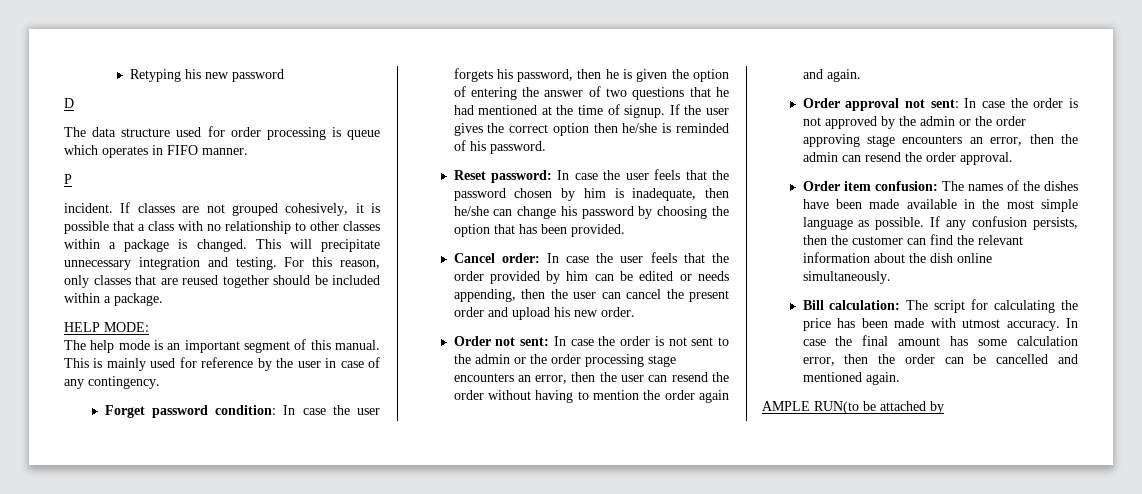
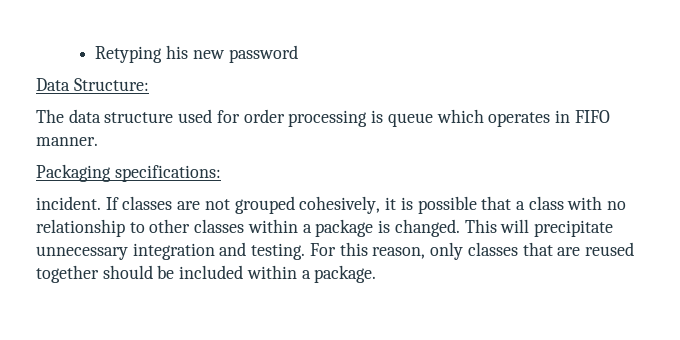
- D
+ Data Structure:
- P
+ Packaging specifications:
- HELP MODE:
- The help mode is an important segment of this manual. This is mainly used for reference by the user in case of any contingency.
- Forget password condition: In case the user forgets his password, then he is given the option of entering the answer of two questions that he had mentioned at the time of signup. If the user gives the correct option then he/she is reminded of his password.
- Reset password: In case the user feels that the password chosen by him is inadequate, then he/she can change his password by choosing the option that has been provided.
- Cancel order: In case the user feels that the order provided by him can be edited or needs appending, then the user can cancel the present order and upload his new order.
- Order not sent: In case the order is not sent to the admin or the order processing stage encounters an error, then the user can resend the order without having to mention the order again and again.
- Order approval not sent: In case the order is not approved by the admin or the order approving stage encounters an error, then the admin can resend the order approval.
- Order item confusion: The names of the dishes have been made available in the most simple language as possible. If any confusion persists, then the customer can find the relevant information about the dish online simultaneously.
- Bill calculation: The script for calculating the price has been made with utmost accuracy. In case the final amount has some calculation error, then the order can be cancelled and mentioned again.
- AMPLE RUN(to be attached by

